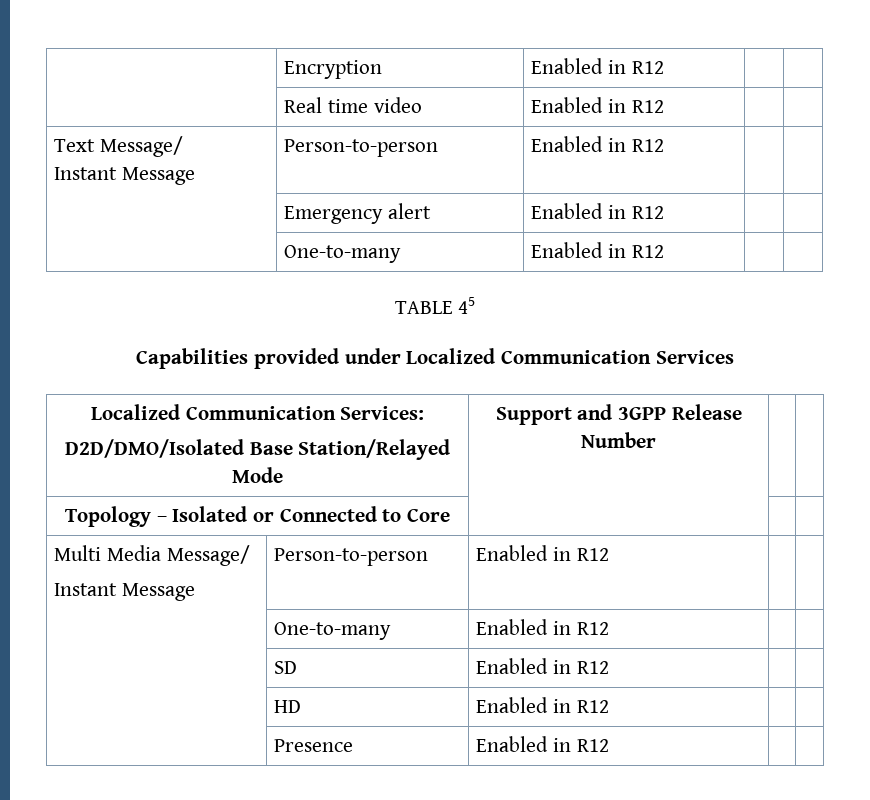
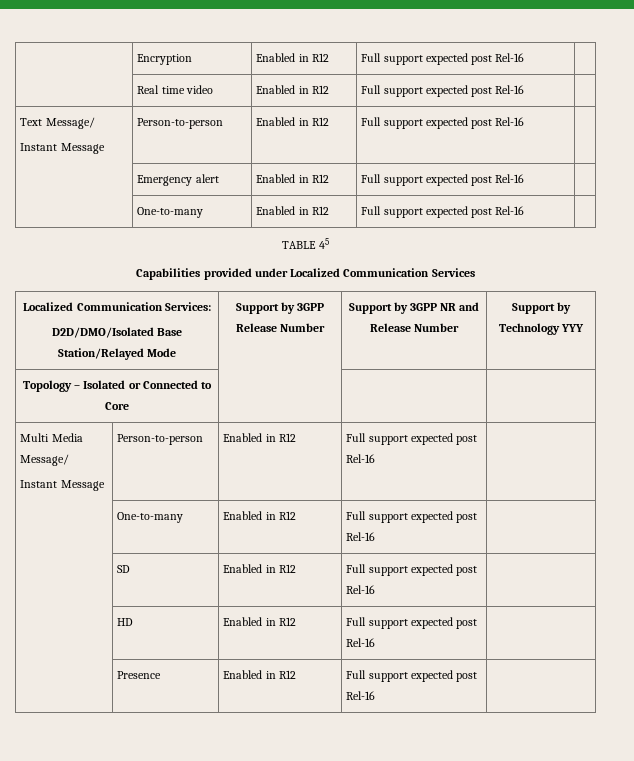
- | Encryption | Enabled in R12 | |
+ | Encryption | Enabled in R12 | Full support expected post Rel-16 |
- | Real time video | Enabled in R12 | |
+ | Real time video | Enabled in R12 | Full support expected post Rel-16 |
  Text Message/
- Instant Message | Person-to-person | Enabled in R12 | |
+ Instant Message | Person-to-person | Enabled in R12 | Full support expected post Rel-16 |
- | Emergency alert | Enabled in R12 | |
- | One-to-many | Enabled in R12 | |
+ | Emergency alert | Enabled in R12 | Full support expected post Rel-16 |
+ | One-to-many | Enabled in R12 | Full support expected post Rel-16 |
  Localized Communication Services:
- D2D/DMO/Isolated Base Station/Relayed Mode | Support and 3GPP Release Number | |
+ D2D/DMO/Isolated Base Station/Relayed Mode | Support by 3GPP Release Number | Support by 3GPP NR and Release Number | Support by Technology YYY
  Multi Media Message/
- Instant Message | Person-to-person | Enabled in R12 | |
- | One-to-many | Enabled in R12 | |
+ Instant Message | Person-to-person | Enabled in R12 | Full support expected post Rel-16 |
+ | One-to-many | Enabled in R12 | Full support expected post Rel-16 |
- | SD | Enabled in R12 | |
+ | SD | Enabled in R12 | Full support expected post Rel-16 |
- | HD | Enabled in R12 | |
+ | HD | Enabled in R12 | Full support expected post Rel-16 |
- | Presence | Enabled in R12 | |
+ | Presence | Enabled in R12 | Full support expected post Rel-16 |

